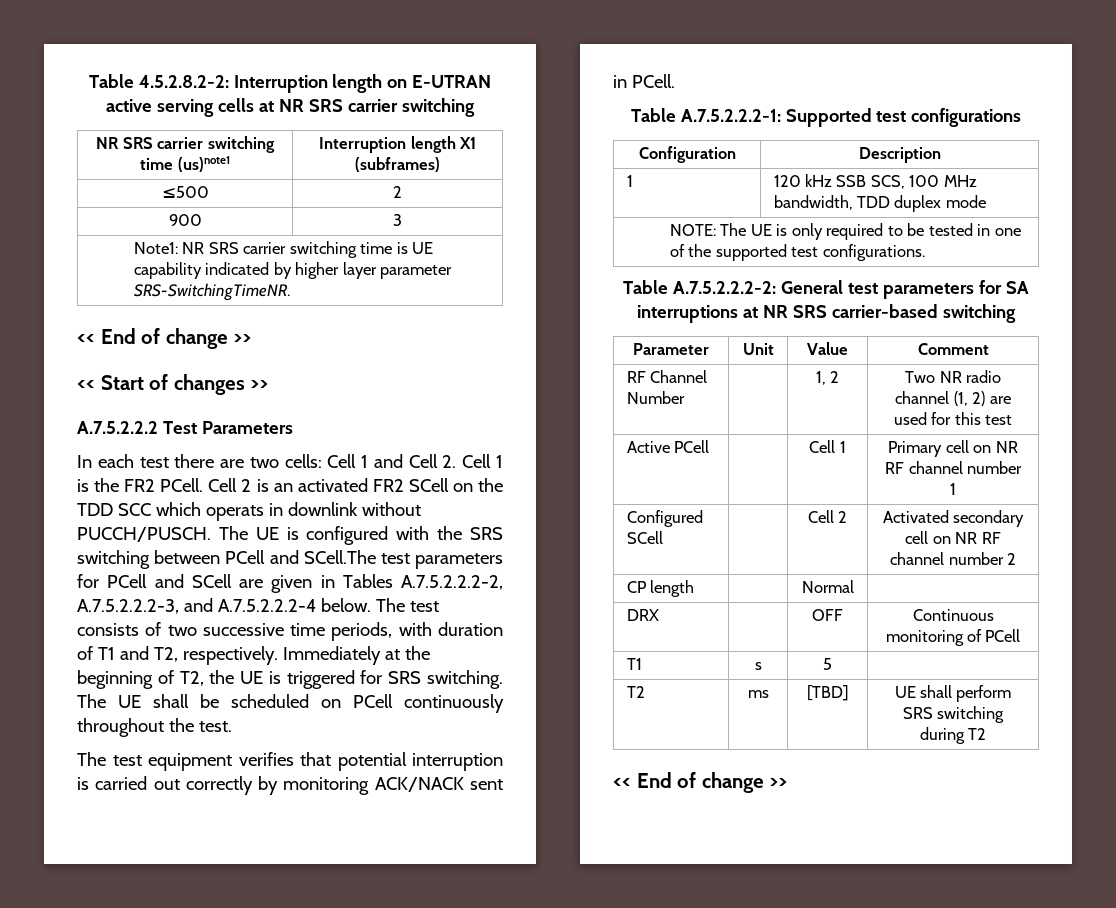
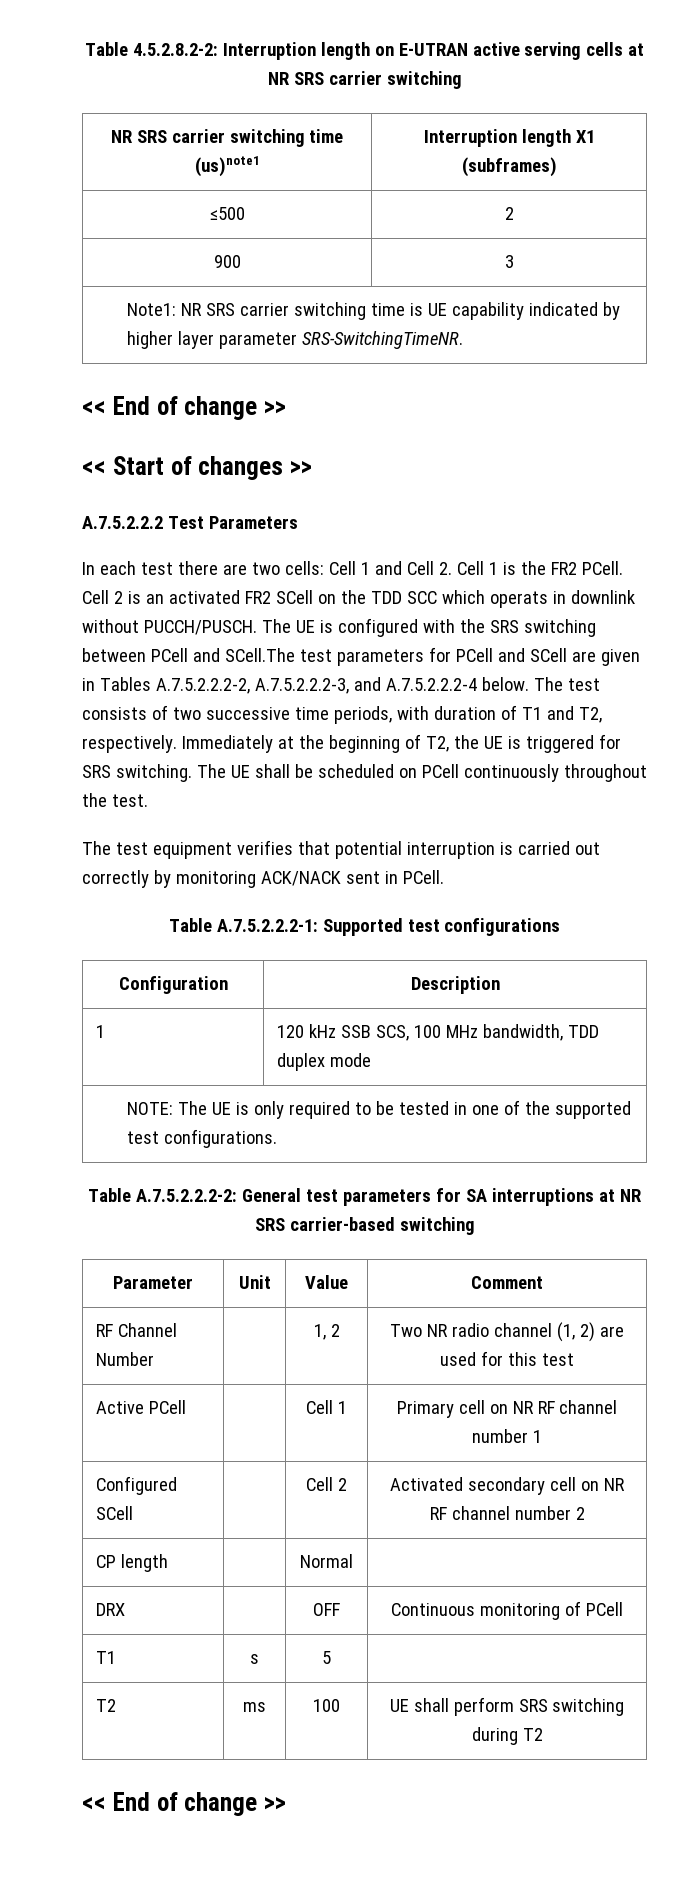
- T2 | ms | [TBD] | UE shall perform SRS switching during T2
+ T2 | ms | 100 | UE shall perform SRS switching during T2

